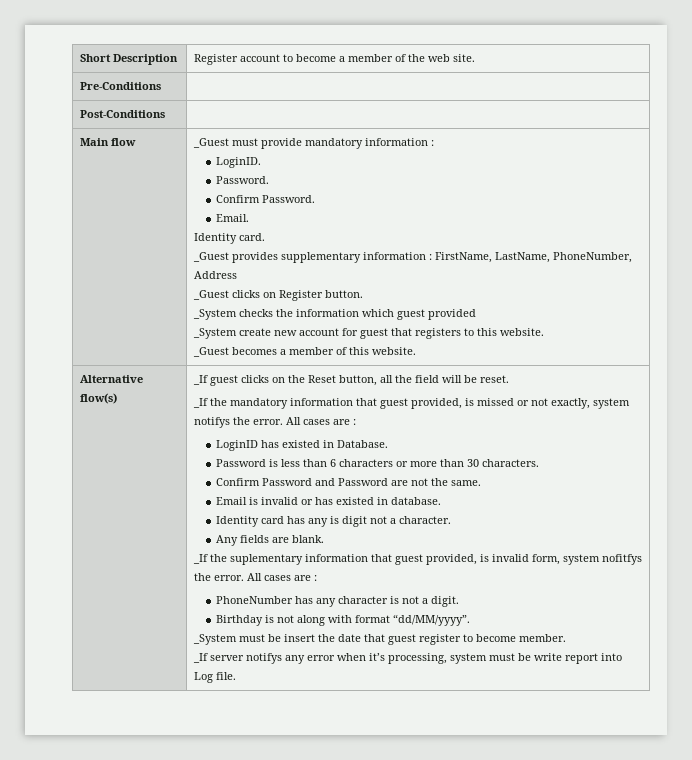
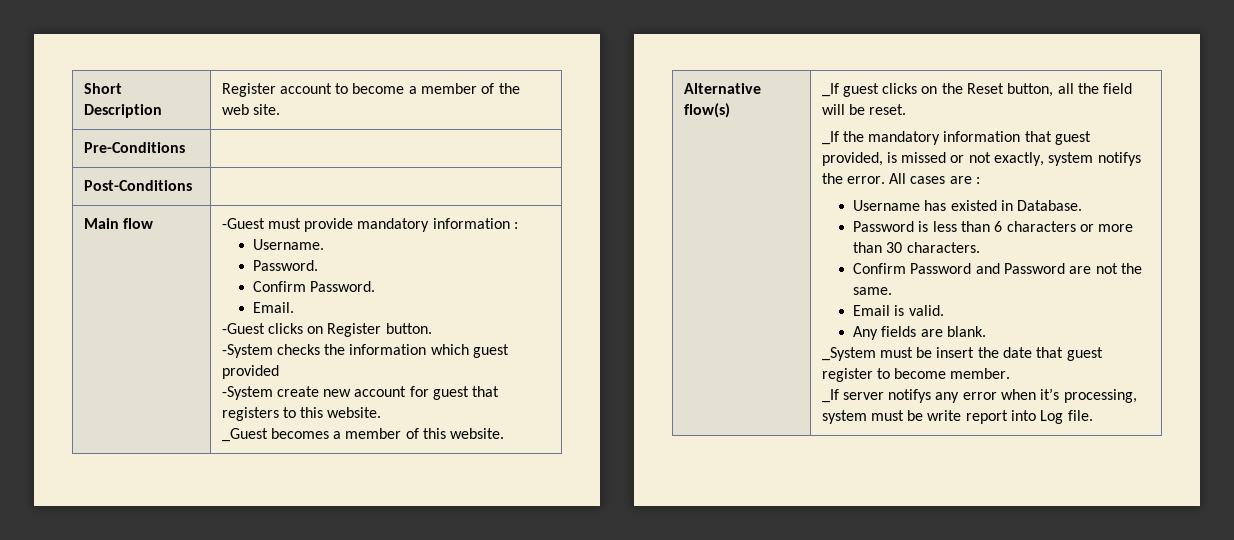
- _Guest must provide mandatory information :
+ -Guest must provide mandatory information :
- LoginID.
+ Username.
- Identity card.
- _Guest provides supplementary information : FirstName, LastName, PhoneNumber, Address
- _Guest clicks on Register button.
+ -Guest clicks on Register button.
- _System checks the information which guest provided
+ -System checks the information which guest provided
- _System create new account for guest that registers to this website.
+ -System create new account for guest that registers to this website.
- LoginID has existed in Database.
+ Username has existed in Database.
- Email is invalid or has existed in database.
- Identity card has any is digit not a character.
+ Email is valid.
  Any fields are blank.
- _If the suplementary information that guest provided, is invalid form, system nofitfys the error. All cases are :
- PhoneNumber has any character is not a digit.
- Birthday is not along with format “dd/MM/yyyy”.

